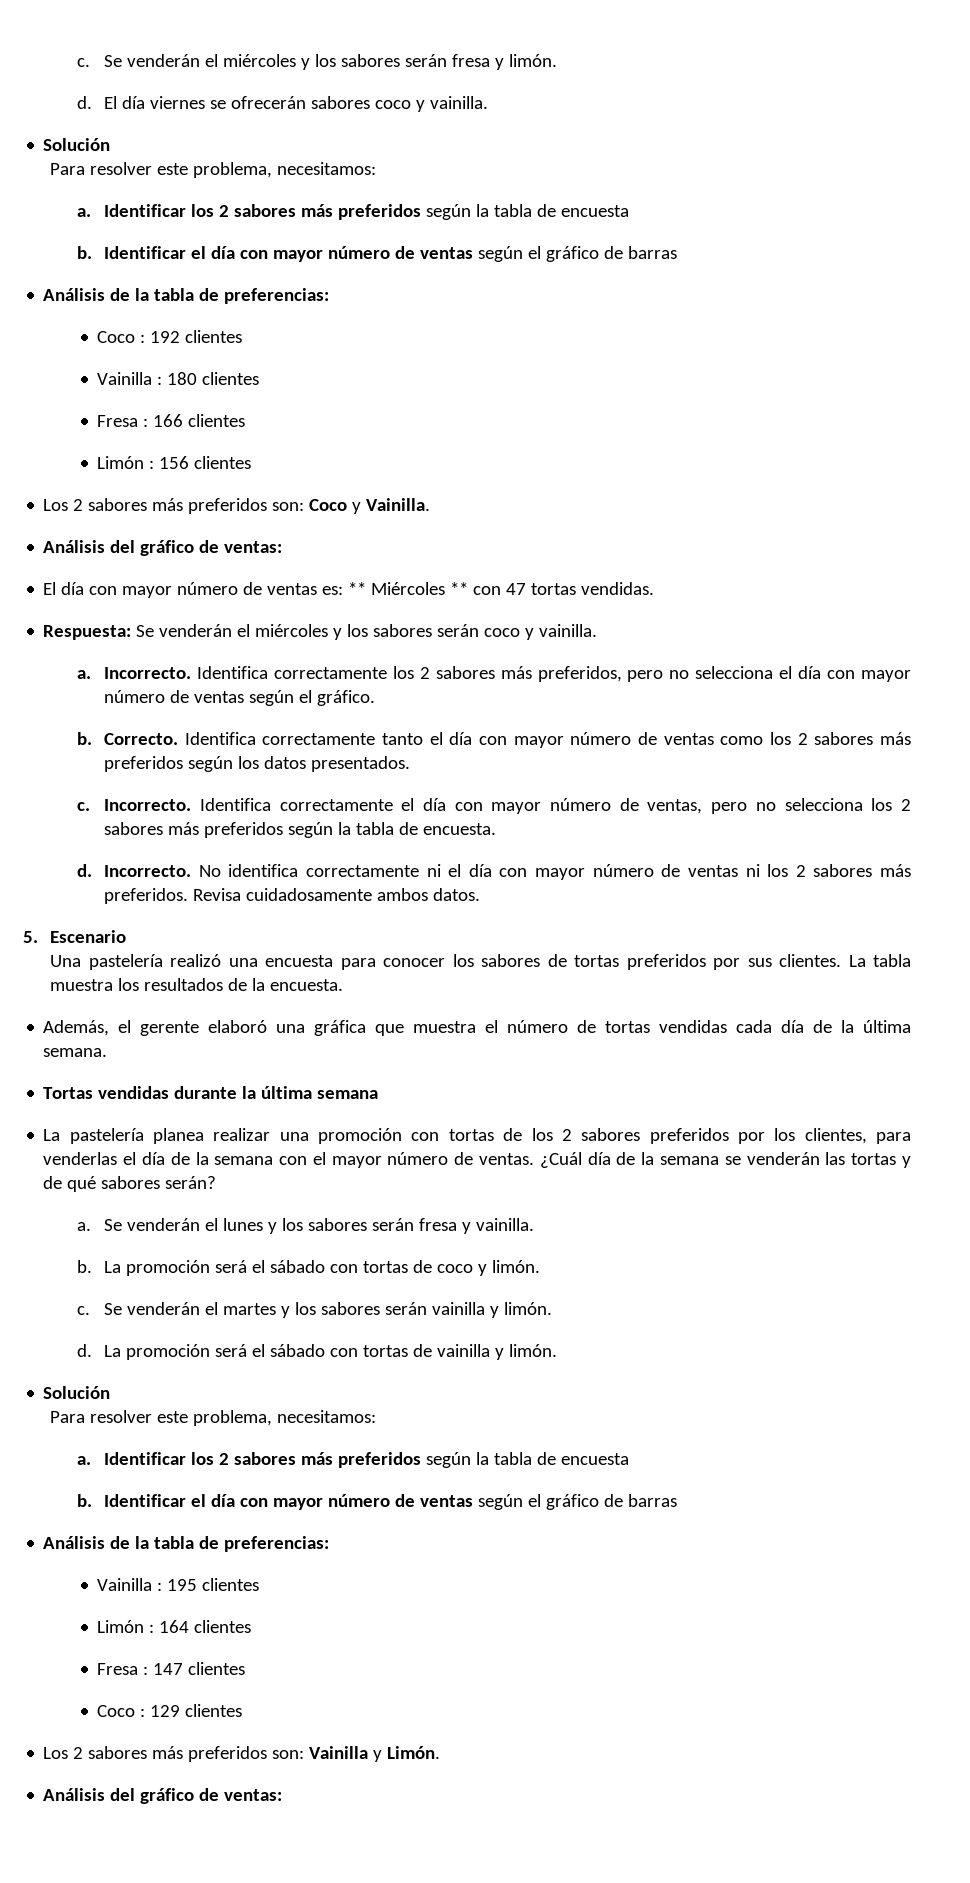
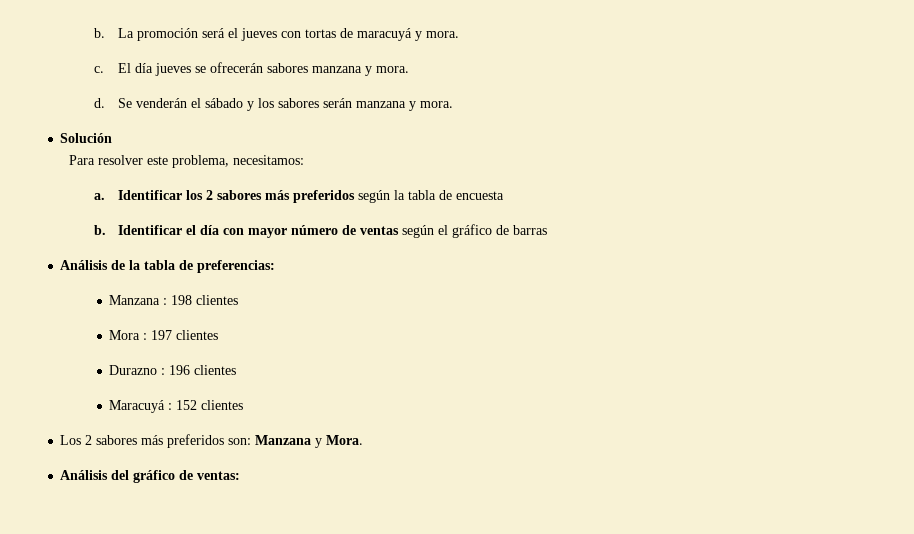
- c. Se venderán el miércoles y los sabores serán fresa y limón.
- d. El día viernes se ofrecerán sabores coco y vainilla.
+ b. La promoción será el jueves con tortas de maracuyá y mora.
+ c. El día jueves se ofrecerán sabores manzana y mora.
+ d. Se venderán el sábado y los sabores serán manzana y mora.
- Coco : 192 clientes
- Vainilla : 180 clientes
- Fresa : 166 clientes
- Limón : 156 clientes
- Los 2 sabores más preferidos son: Coco y Vainilla.
- Análisis del gráfico de ventas:
- El día con mayor número de ventas es: ** Miércoles ** con 47 tortas vendidas.
- Respuesta: Se venderán el miércoles y los sabores serán coco y vainilla.
- a. Incorrecto. Identifica correctamente los 2 sabores más preferidos, pero no selecciona el día con mayor número de ventas según el gráfico.
- b. Correcto. Identifica correctamente tanto el día con mayor número de ventas como los 2 sabores más preferidos según los datos presentados.
- c. Incorrecto. Identifica correctamente el día con mayor número de ventas, pero no selecciona los 2 sabores más preferidos según la tabla de encuesta.
- d. Incorrecto. No identifica correctamente ni el día con mayor número de ventas ni los 2 sabores más preferidos. Revisa cuidadosamente ambos datos.
- 5. Escenario
- Una pastelería realizó una encuesta para conocer los sabores de tortas preferidos por sus clientes. La tabla muestra los resultados de la encuesta.
- Además, el gerente elaboró una gráfica que muestra el número de tortas vendidas cada día de la última semana.
- Tortas vendidas durante la última semana
- La pastelería planea realizar una promoción con tortas de los 2 sabores preferidos por los clientes, para venderlas el día de la semana con el mayor número de ventas. ¿Cuál día de la semana se venderán las tortas y de qué sabores serán?
- a. Se venderán el lunes y los sabores serán fresa y vainilla.
- b. La promoción será el sábado con tortas de coco y limón.
- c. Se venderán el martes y los sabores serán vainilla y limón.
- d. La promoción será el sábado con tortas de vainilla y limón.
- Solución
- Para resolver este problema, necesitamos:
- a. Identificar los 2 sabores más preferidos según la tabla de encuesta
- b. Identificar el día con mayor número de ventas según el gráfico de barras
- Análisis de la tabla de preferencias:
- Vainilla : 195 clientes
- Limón : 164 clientes
- Fresa : 147 clientes
- Coco : 129 clientes
- Los 2 sabores más preferidos son: Vainilla y Limón.
+ Manzana : 198 clientes
+ Mora : 197 clientes
+ Durazno : 196 clientes
+ Maracuyá : 152 clientes
+ Los 2 sabores más preferidos son: Manzana y Mora.

